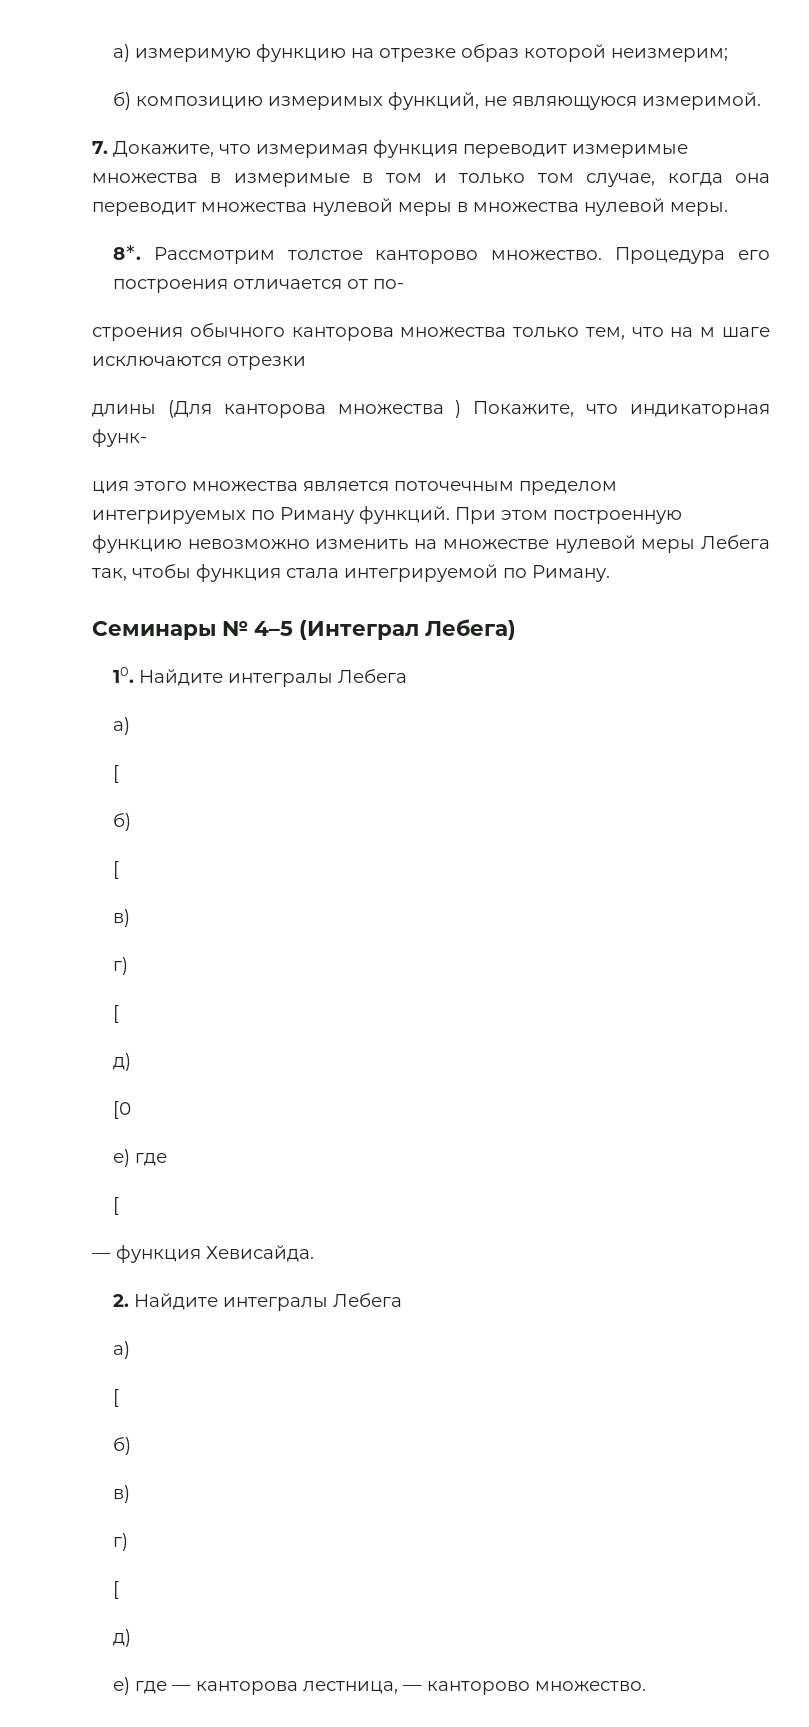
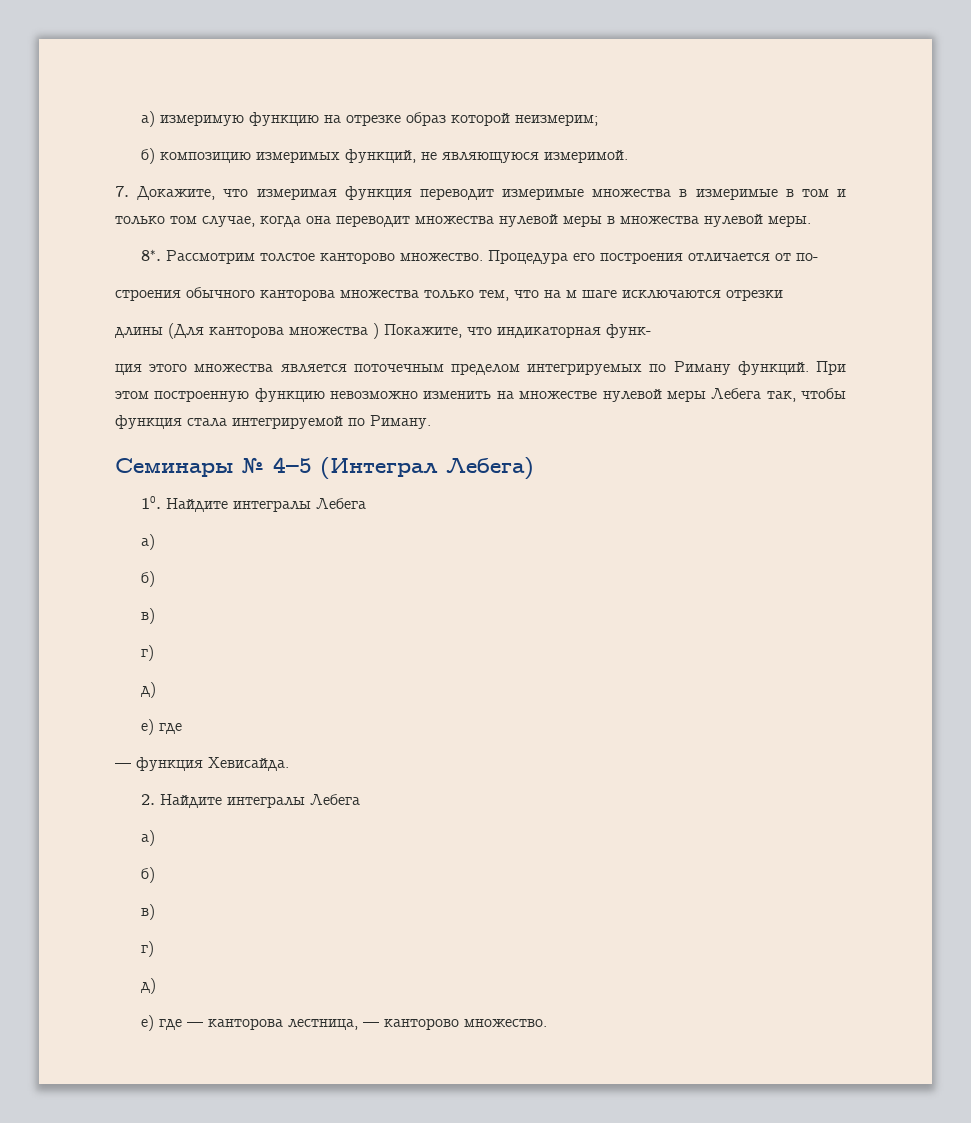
  10. Найдите интегралы Лебега
  а)
- [
  б)
- [
  в)
  г)
- [
  д)
- [0
  е) где
- [
  2. Найдите интегралы Лебега
  а)
- [
  б)
  в)
  г)
- [

